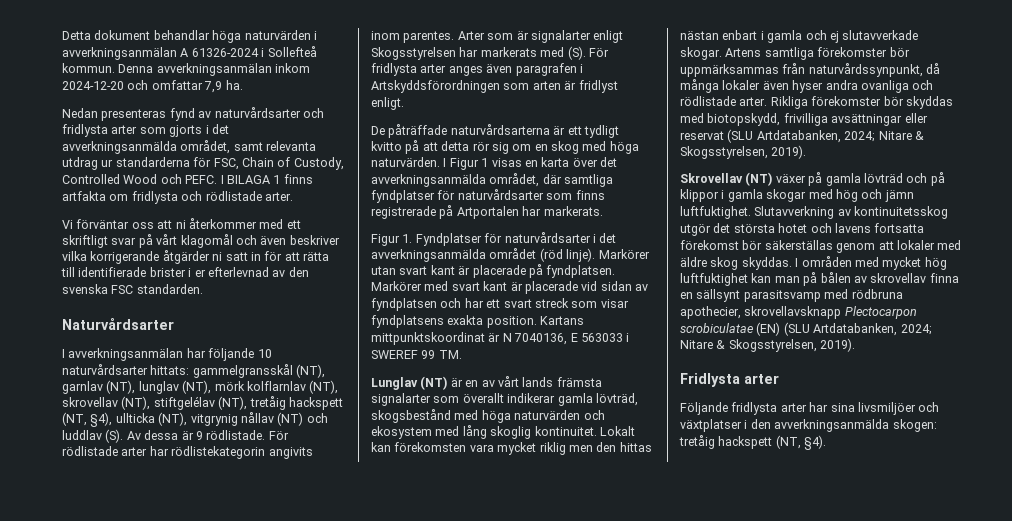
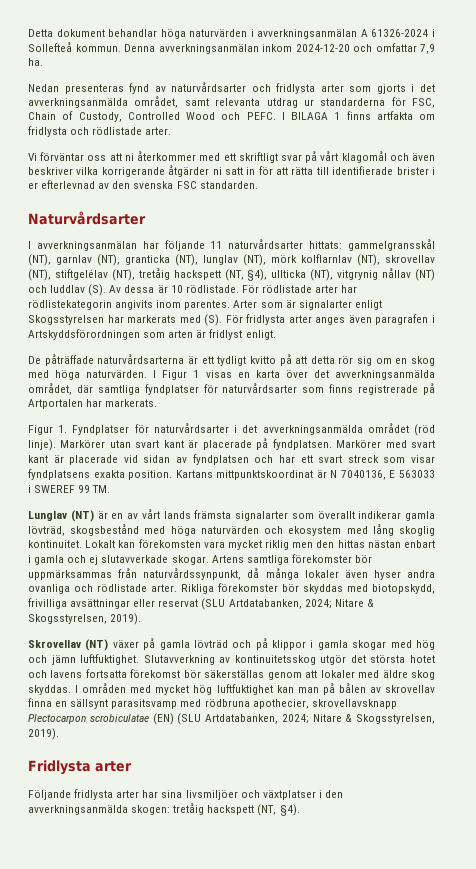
- I avverkningsanmälan har följande 10 naturvårdsarter hittats: gammelgransskål (NT), garnlav (NT), lunglav (NT), mörk kolflarnlav (NT), skrovellav (NT), stiftgelélav (NT), tretåig hackspett (NT, §4), ullticka (NT), vitgrynig nållav (NT) och luddlav (S). Av dessa är 9 rödlistade.
+ I avverkningsanmälan har följande 11 naturvårdsarter hittats: gammelgransskål (NT), garnlav (NT), granticka (NT), lunglav (NT), mörk kolflarnlav (NT), skrovellav (NT), stiftgelélav (NT), tretåig hackspett (NT, §4), ullticka (NT), vitgrynig nållav (NT) och luddlav (S). Av dessa är 10 rödlistade.

